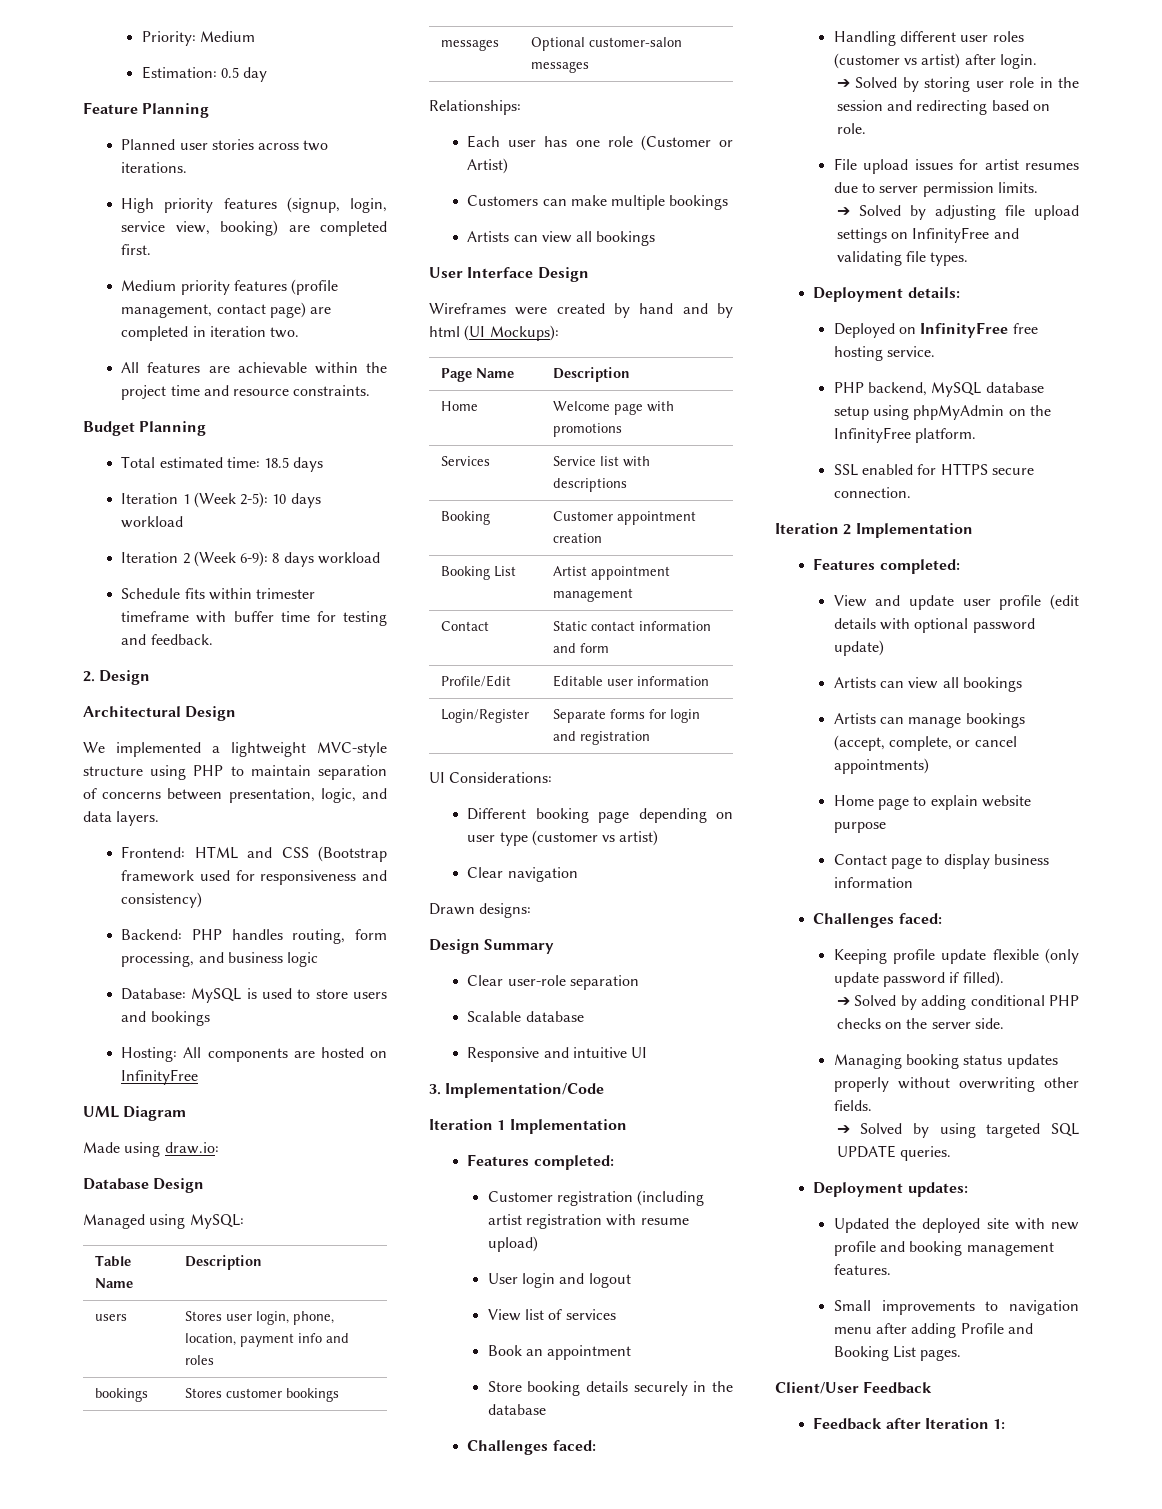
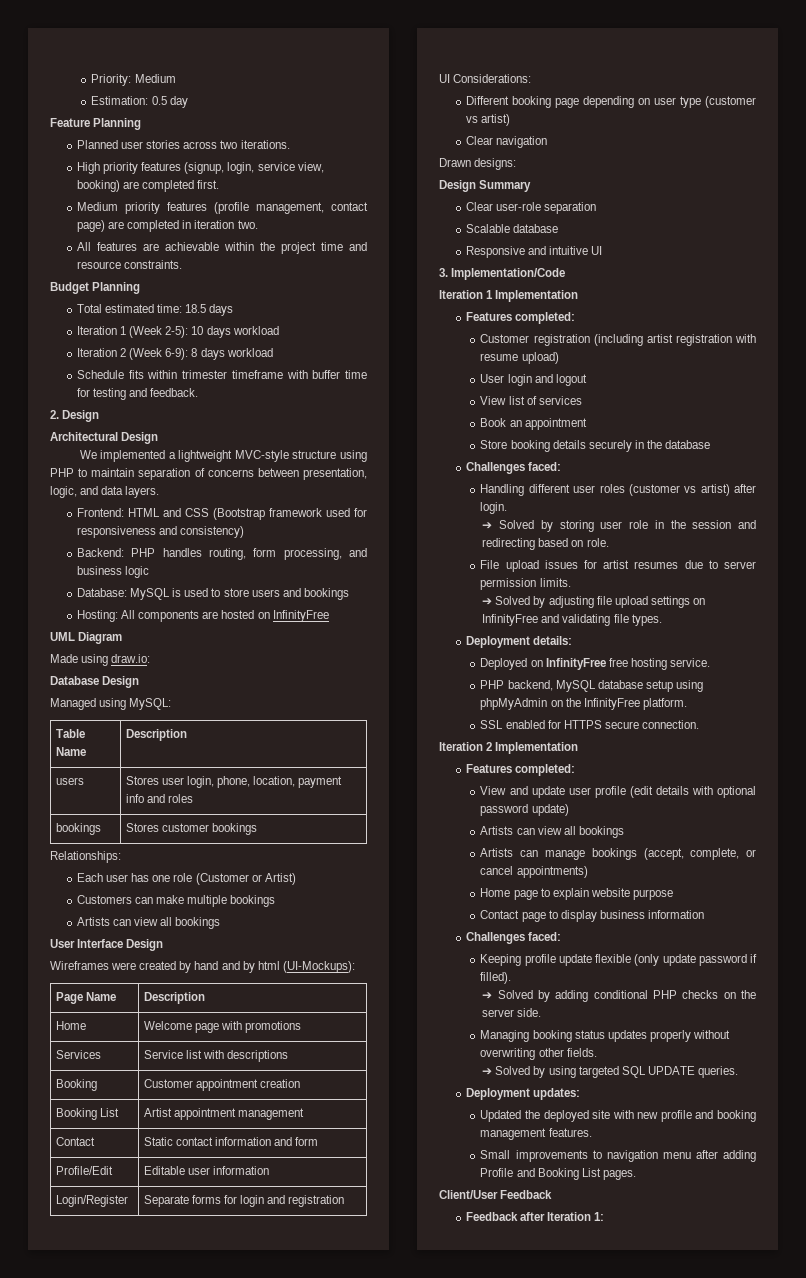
- messages | Optional customer-salon messages
- Wireframes were created by hand and by html (UI Mockups):
+ Wireframes were created by hand and by html (UI-Mockups):

